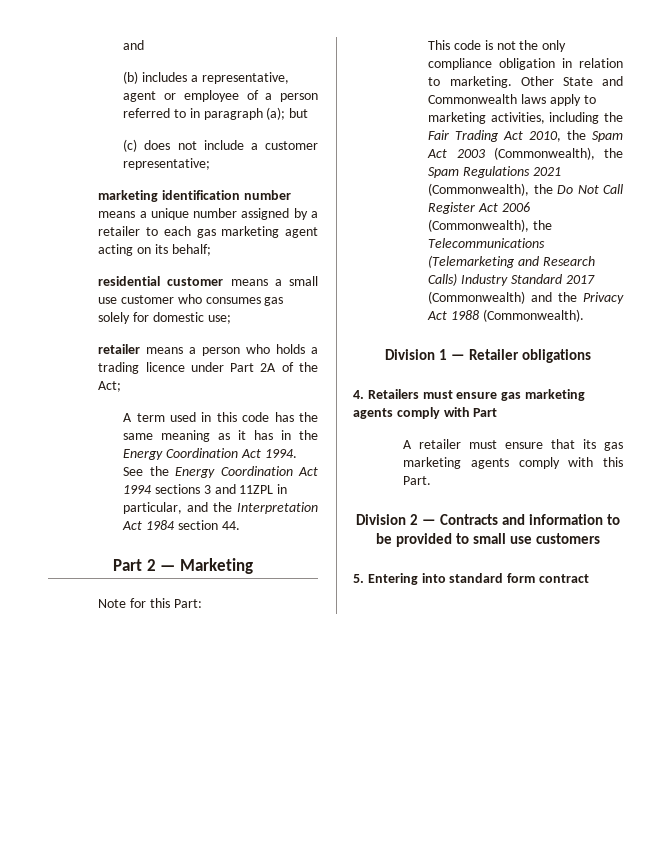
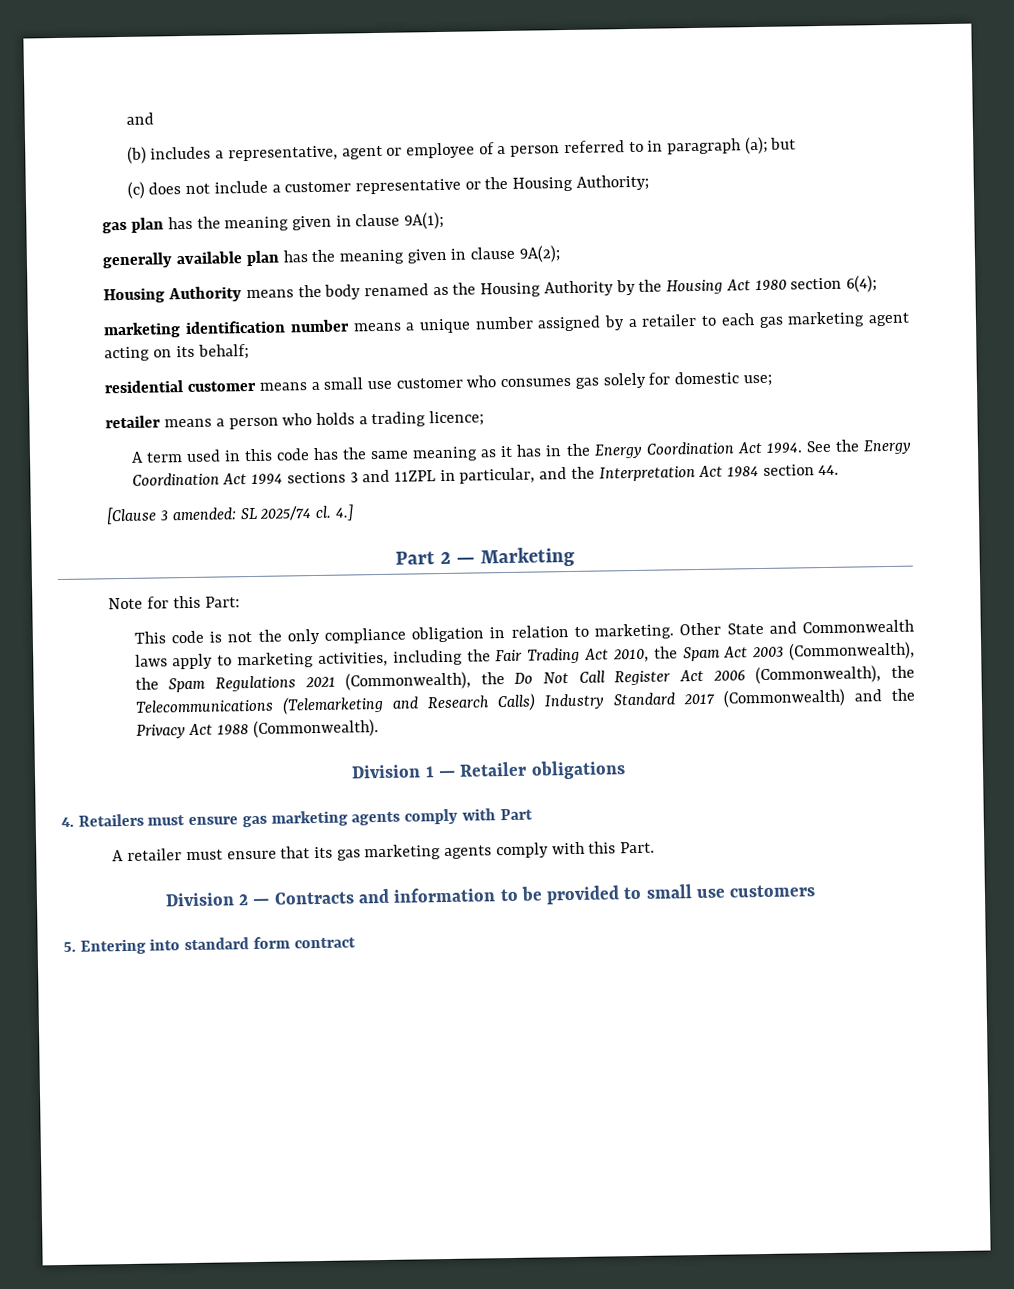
- (c) does not include a customer representative;
+ (c) does not include a customer representative or the Housing Authority;
+ gas plan has the meaning given in clause 9A(1);
+ generally available plan has the meaning given in clause 9A(2);
+ Housing Authority means the body renamed as the Housing Authority by the Housing Act 1980 section 6(4);
- retailer means a person who holds a trading licence under Part 2A of the Act;
+ retailer means a person who holds a trading licence;
+ [Clause 3 amended: SL 2025/74 cl. 4.]

